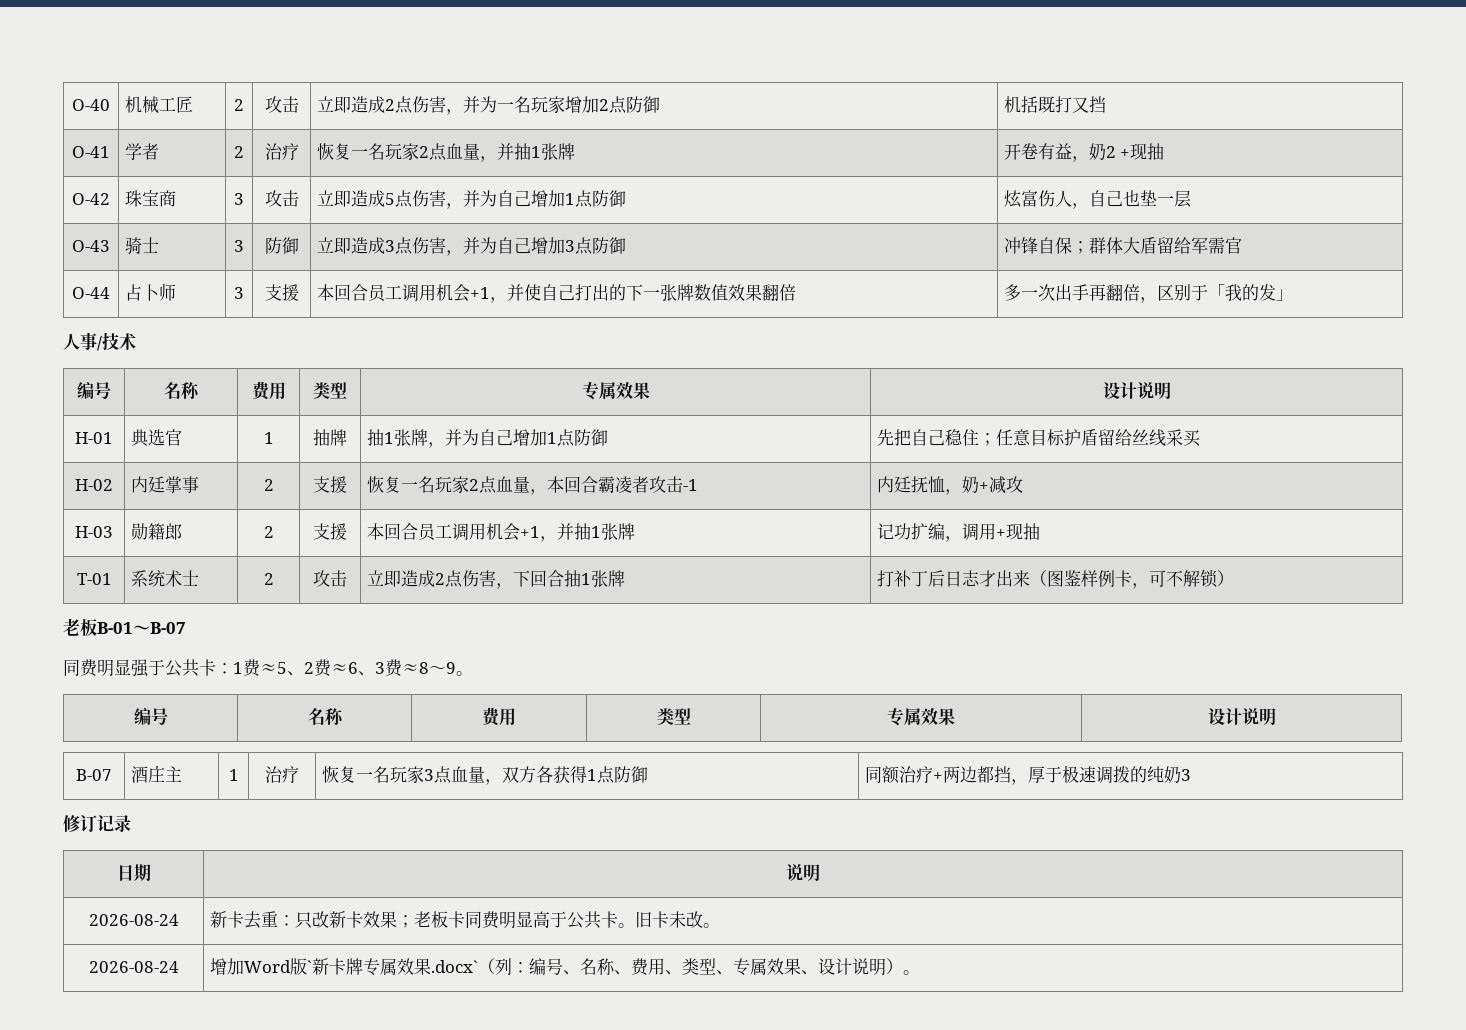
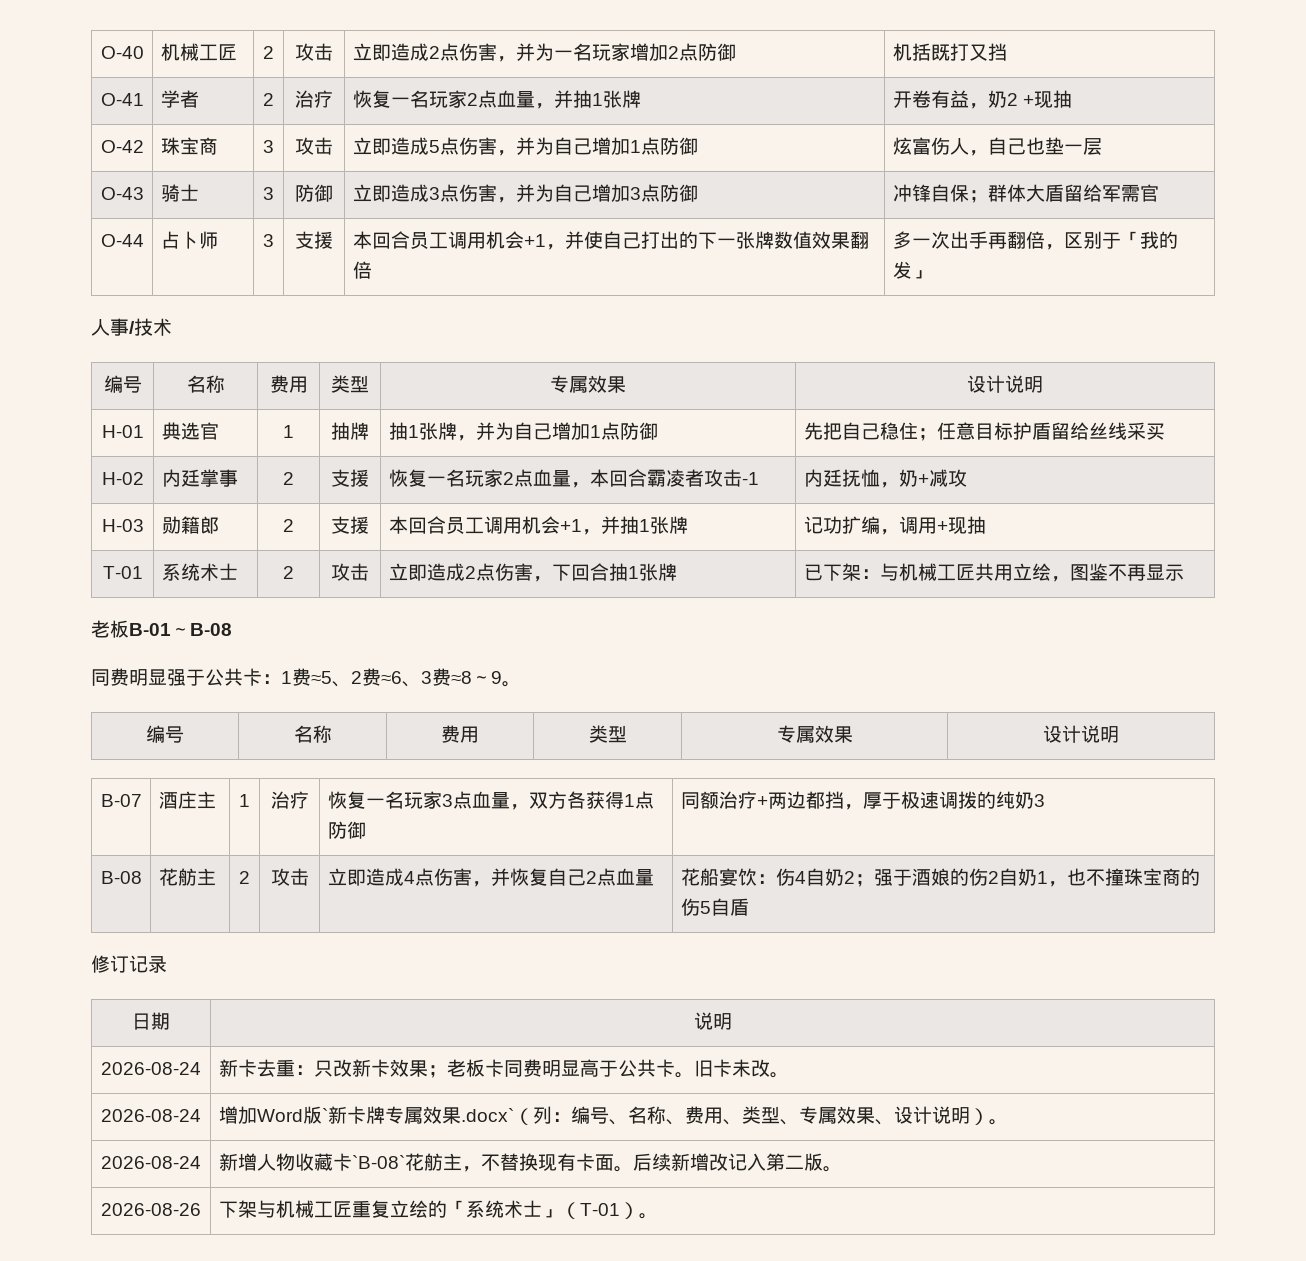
- T-01 | 系统术士 | 2 | 攻击 | 立即造成2点伤害，下回合抽1张牌 | 打补丁后日志才出来（图鉴样例卡，可不解锁）
+ T-01 | 系统术士 | 2 | 攻击 | 立即造成2点伤害，下回合抽1张牌 | 已下架：与机械工匠共用立绘，图鉴不再显示
- 老板B-01～B-07
+ 老板B-01～B-08
+ B-08 | 花舫主 | 2 | 攻击 | 立即造成4点伤害，并恢复自己2点血量 | 花船宴饮：伤4自奶2；强于酒娘的伤2自奶1，也不撞珠宝商的伤5自盾
+ 2026-08-24 | 新增人物收藏卡`B-08`花舫主，不替换现有卡面。后续新增改记入第二版。
+ 2026-08-26 | 下架与机械工匠重复立绘的「系统术士」（T-01）。

